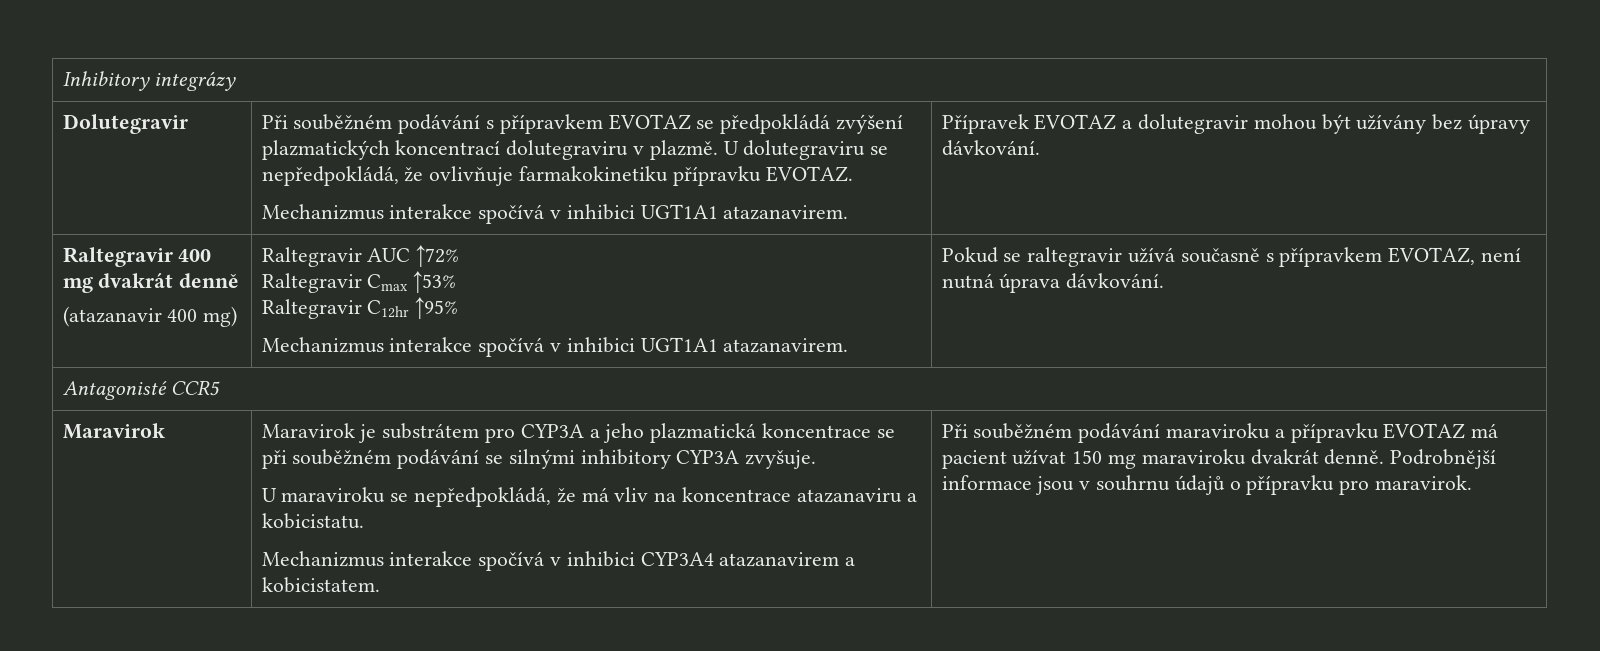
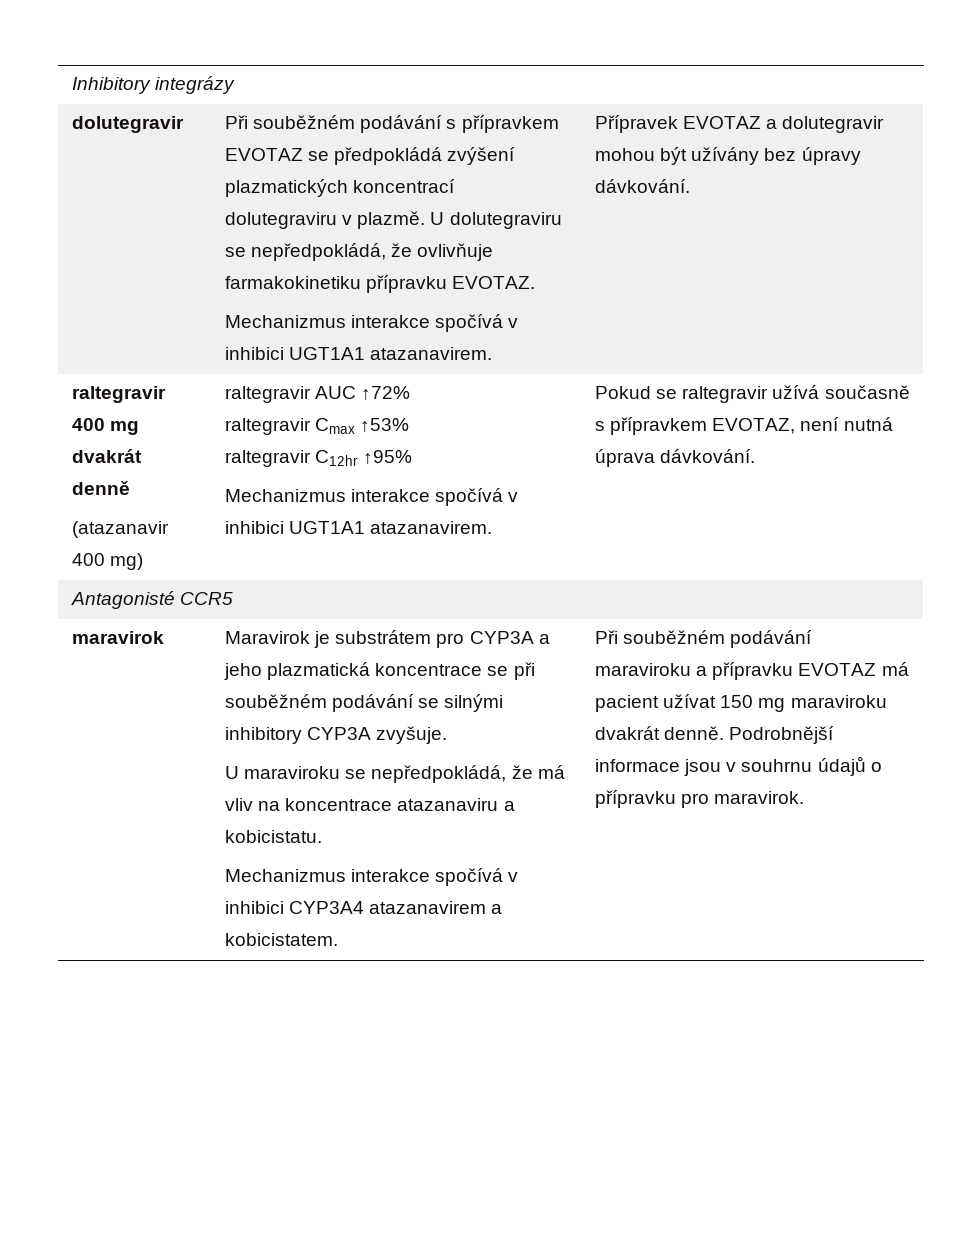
  Inhibitory integrázy
- Dolutegravir
+ dolutegravir
- Raltegravir 400 mg dvakrát denně
- (atazanavir 400 mg) | Raltegravir AUC ↑72%
- Raltegravir Cmax ↑53%
- Raltegravir C12hr ↑95%
+ raltegravir 400 mg dvakrát denně
+ (atazanavir 400 mg) | raltegravir AUC ↑72%
+ raltegravir Cmax ↑53%
+ raltegravir C12hr ↑95%
  Antagonisté CCR5
- Maravirok
+ maravirok

